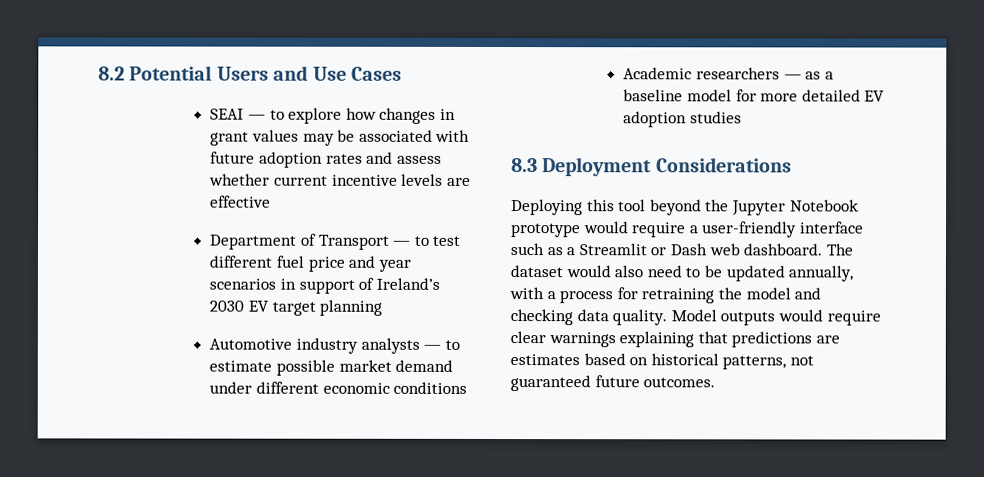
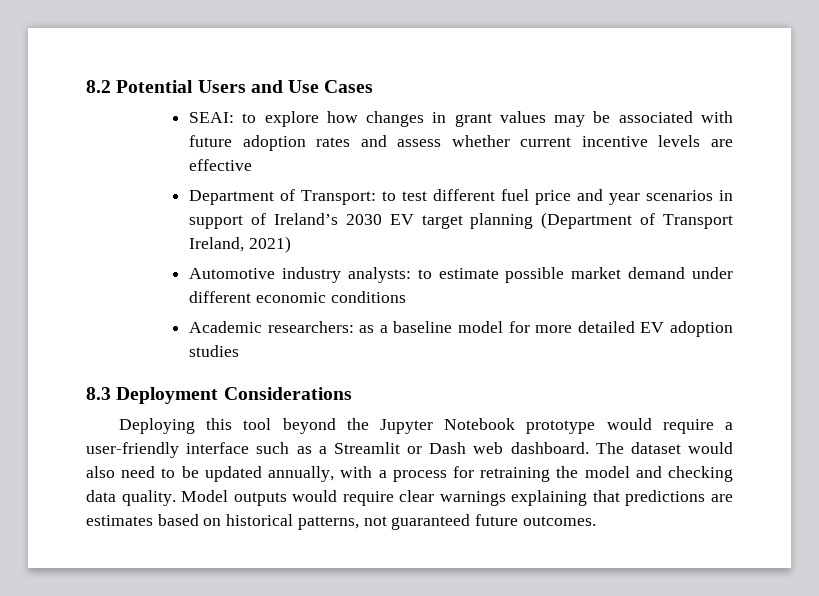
- SEAI — to explore how changes in grant values may be associated with future adoption rates and assess whether current incentive levels are effective
+ SEAI: to explore how changes in grant values may be associated with future adoption rates and assess whether current incentive levels are effective
- Department of Transport — to test different fuel price and year scenarios in support of Ireland’s 2030 EV target planning
+ Department of Transport: to test different fuel price and year scenarios in support of Ireland’s 2030 EV target planning (Department of Transport Ireland, 2021)
- Automotive industry analysts — to estimate possible market demand under different economic conditions
+ Automotive industry analysts: to estimate possible market demand under different economic conditions
- Academic researchers — as a baseline model for more detailed EV adoption studies
+ Academic researchers: as a baseline model for more detailed EV adoption studies

